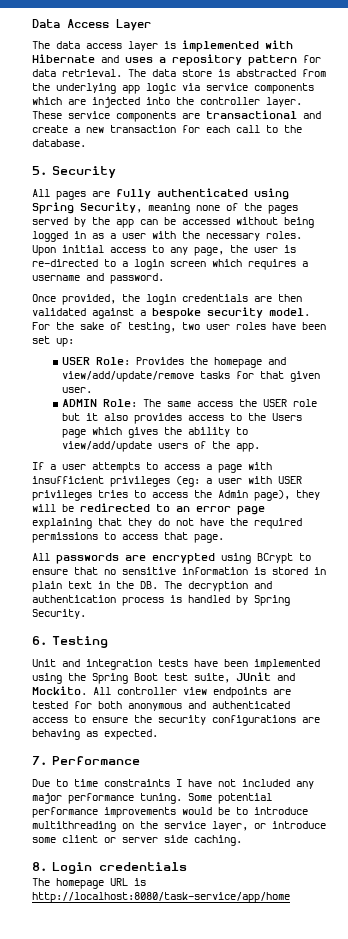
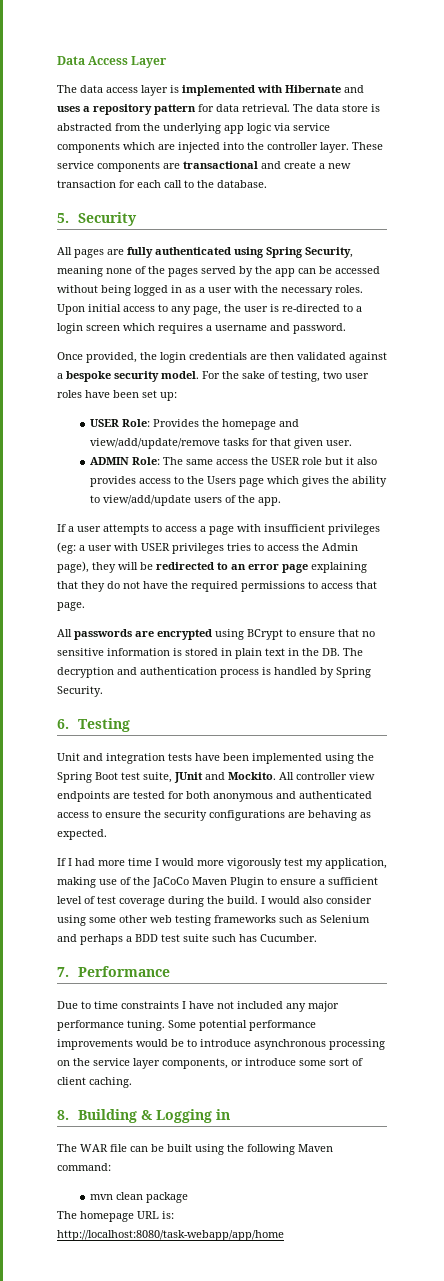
+ If I had more time I would more vigorously test my application, making use of the JaCoCo Maven Plugin to ensure a sufficient level of test coverage during the build. I would also consider using some other web testing frameworks such as Selenium and perhaps a BDD test suite such has Cucumber.
- Some potential performance improvements would be to introduce multithreading on the service layer, or introduce some client or server side caching.
- 8. Login credentials
+ Some potential performance improvements would be to introduce asynchronous processing on the service layer components, or introduce some sort of client caching.
+ 8. Building & Logging in
+ The WAR file can be built using the following Maven command:
+ mvn clean package
- The homepage URL is http://localhost:8080/task-service/app/home
+ The homepage URL is: http://localhost:8080/task-webapp/app/home

